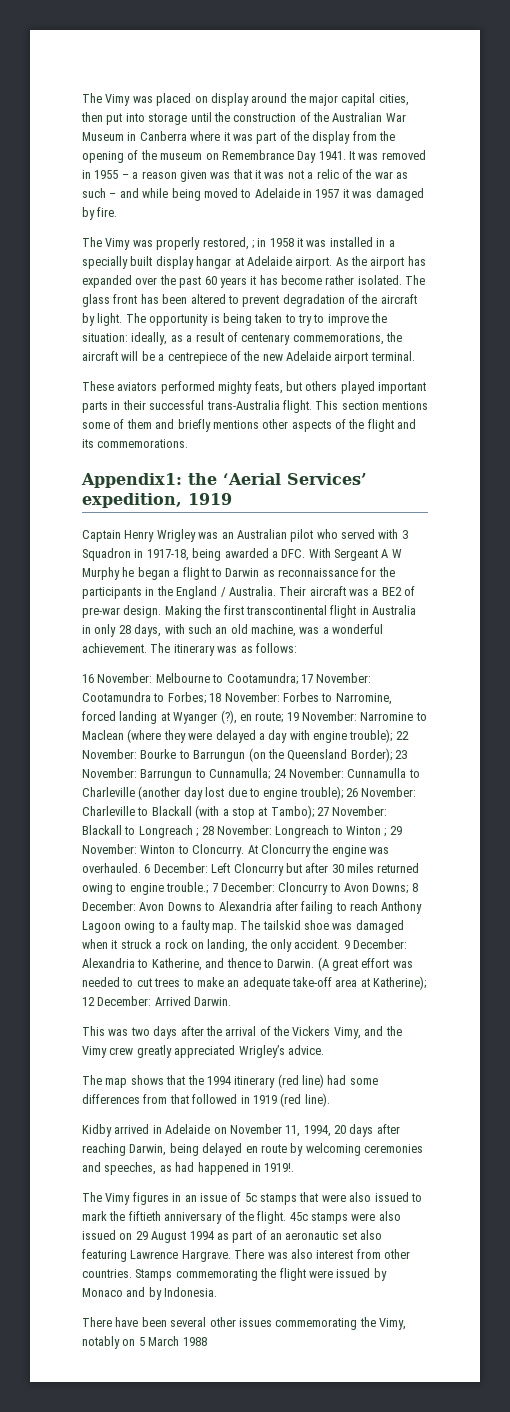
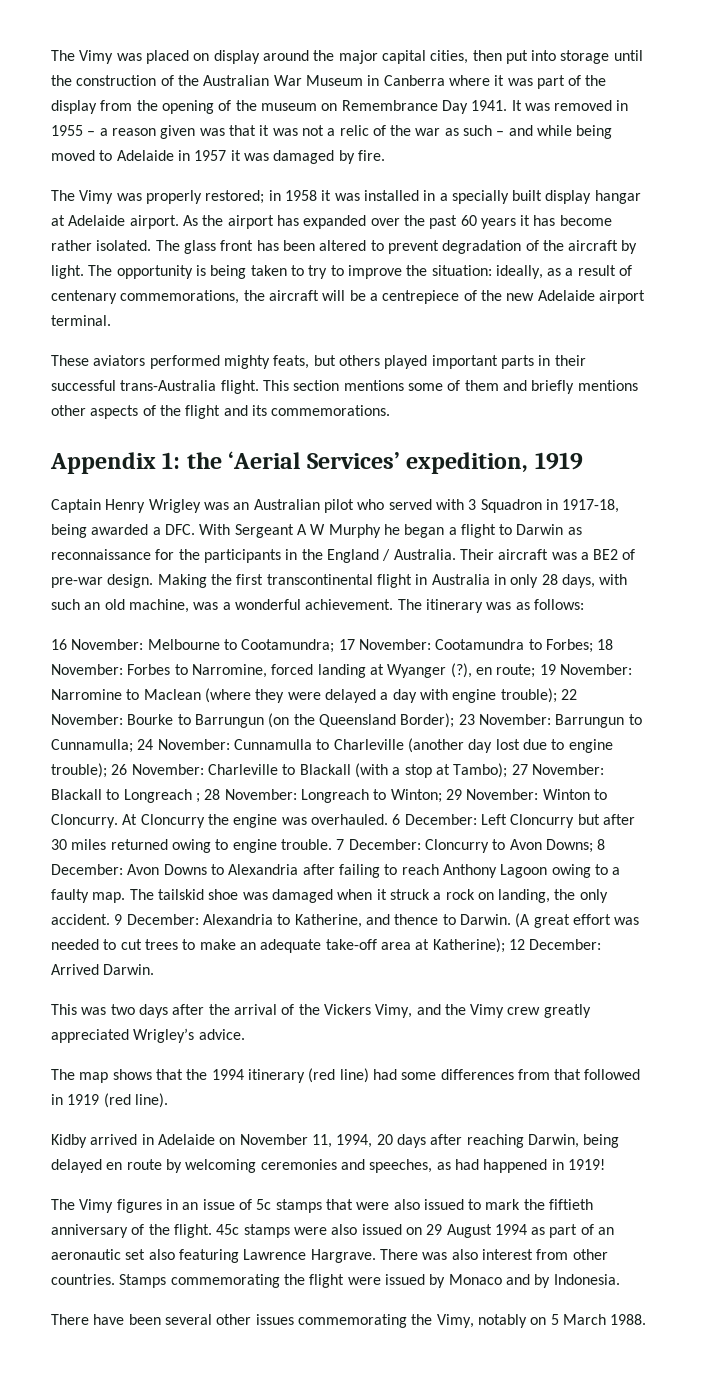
- The Vimy was properly restored, ; in 1958 it was installed in a specially built display hangar at Adelaide airport.
+ The Vimy was properly restored; in 1958 it was installed in a specially built display hangar at Adelaide airport.
- Appendix1: the ‘Aerial Services’ expedition, 1919
+ Appendix 1: the ‘Aerial Services’ expedition, 1919
- Longreach to Winton ;
+ Longreach to Winton;
- 6 December: Left Cloncurry but after 30 miles returned owing to engine trouble.; 7 December: Cloncurry to Avon Downs; 8 December: Avon Downs to Alexandria after failing to reach Anthony Lagoon owing to a faulty map.
+ 6 December: Left Cloncurry but after 30 miles returned owing to engine trouble. 7 December: Cloncurry to Avon Downs; 8 December: Avon Downs to Alexandria after failing to reach Anthony Lagoon owing to a faulty map.
- Kidby arrived in Adelaide on November 11, 1994, 20 days after reaching Darwin, being delayed en route by welcoming ceremonies and speeches, as had happened in 1919!.
+ Kidby arrived in Adelaide on November 11, 1994, 20 days after reaching Darwin, being delayed en route by welcoming ceremonies and speeches, as had happened in 1919!
- There have been several other issues commemorating the Vimy, notably on 5 March 1988
+ There have been several other issues commemorating the Vimy, notably on 5 March 1988.

